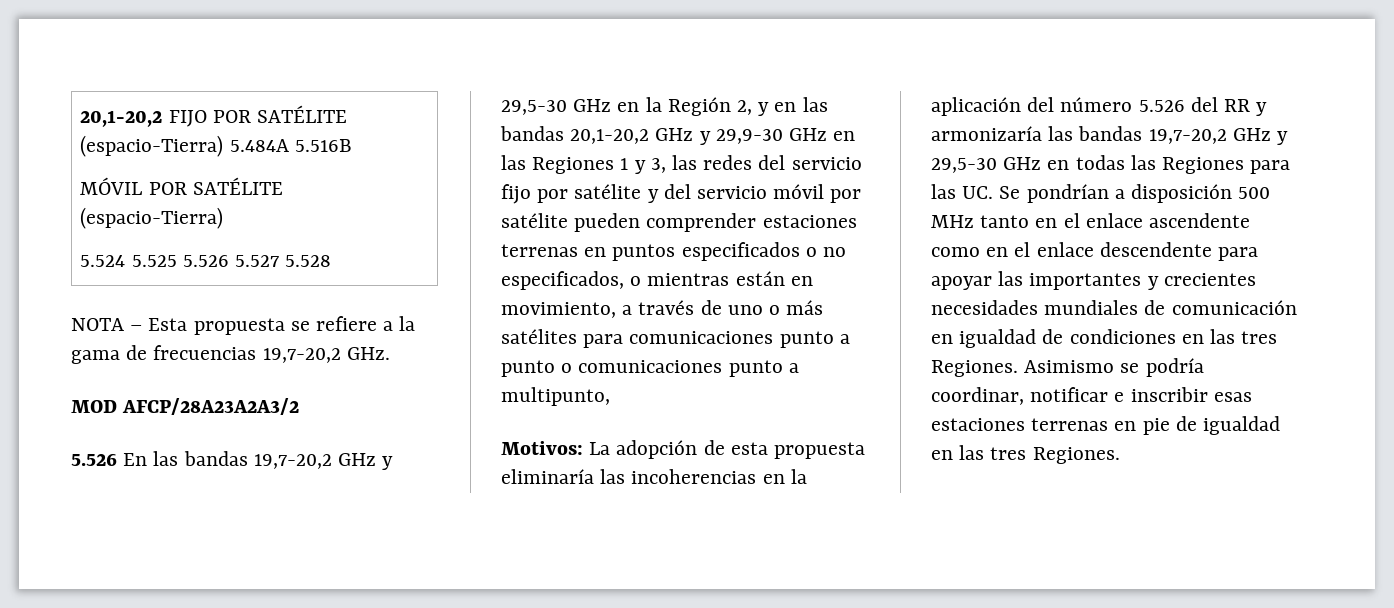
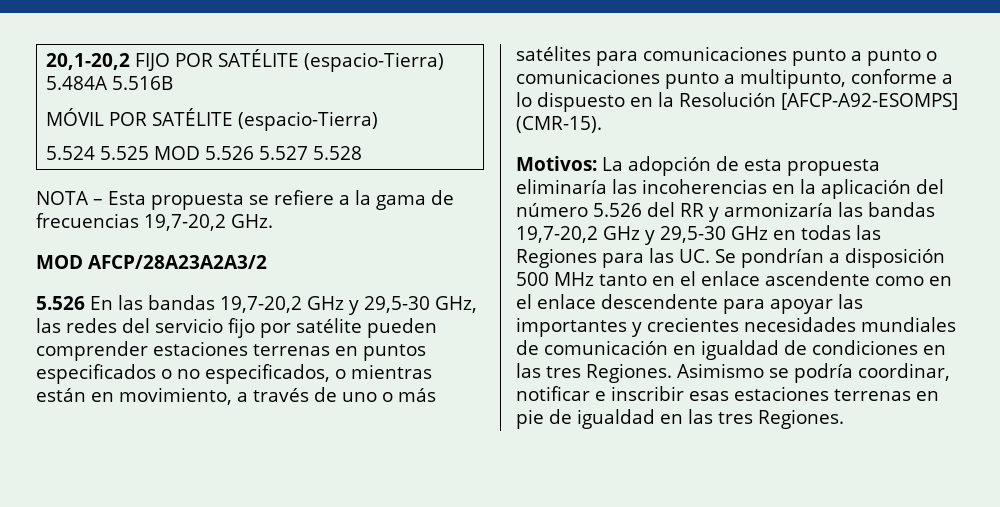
  20,1-20,2 FIJO POR SATÉLITE (espacio-Tierra) 5.484A 5.516B
  MÓVIL POR SATÉLITE (espacio-Tierra)
- 5.524 5.525 5.526 5.527 5.528
+ 5.524 5.525 MOD 5.526 5.527 5.528
- 5.526 En las bandas 19,7-20,2 GHz y 29,5-30 GHz en la Región 2, y en las bandas 20,1-20,2 GHz y 29,9-30 GHz en las Regiones 1 y 3, las redes del servicio fijo por satélite y del servicio móvil por satélite pueden comprender estaciones terrenas en puntos especificados o no especificados, o mientras están en movimiento, a través de uno o más satélites para comunicaciones punto a punto o comunicaciones punto a multipunto,
+ 5.526 En las bandas 19,7-20,2 GHz y 29,5-30 GHz, las redes del servicio fijo por satélite pueden comprender estaciones terrenas en puntos especificados o no especificados, o mientras están en movimiento, a través de uno o más satélites para comunicaciones punto a punto o comunicaciones punto a multipunto, conforme a lo dispuesto en la Resolución [AFCP-A92-ESOMPS] (CMR-15).

